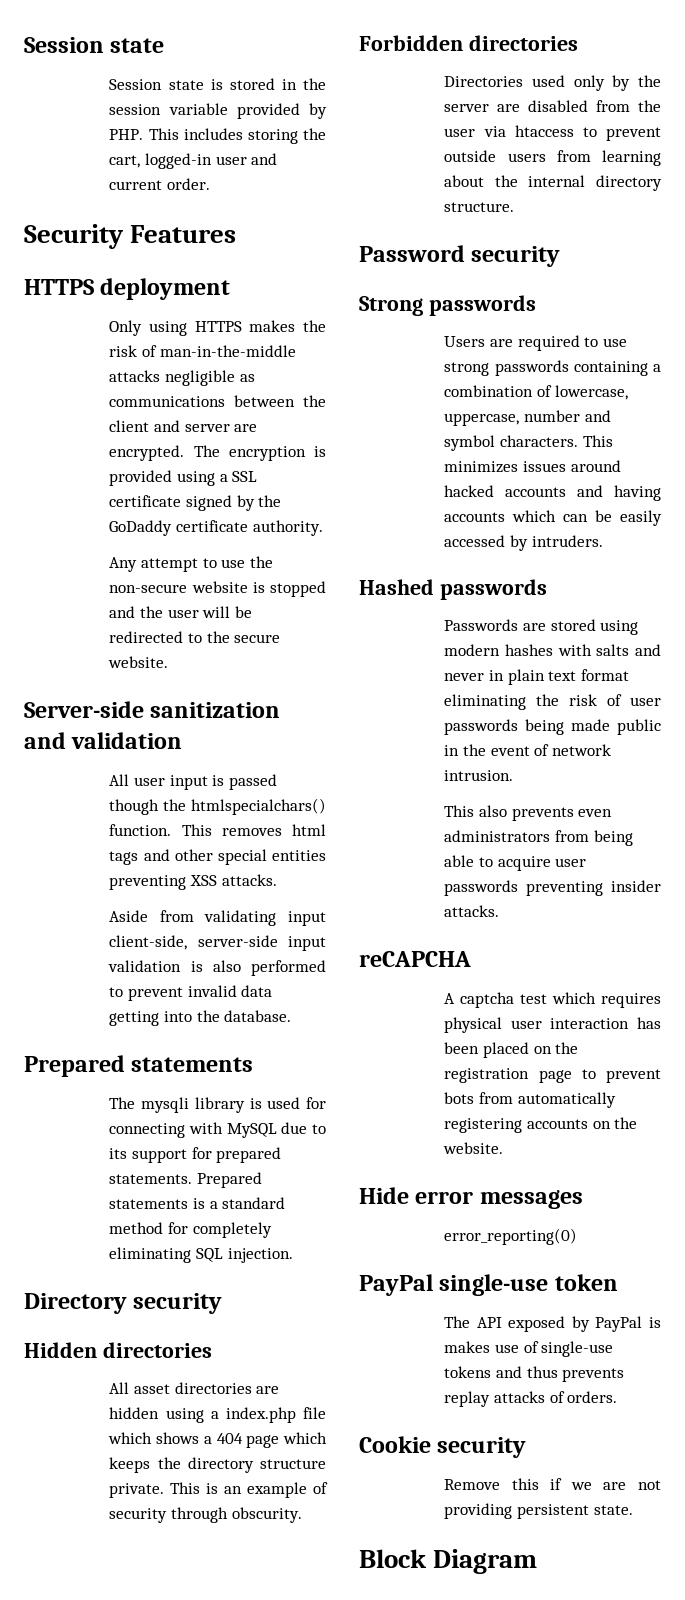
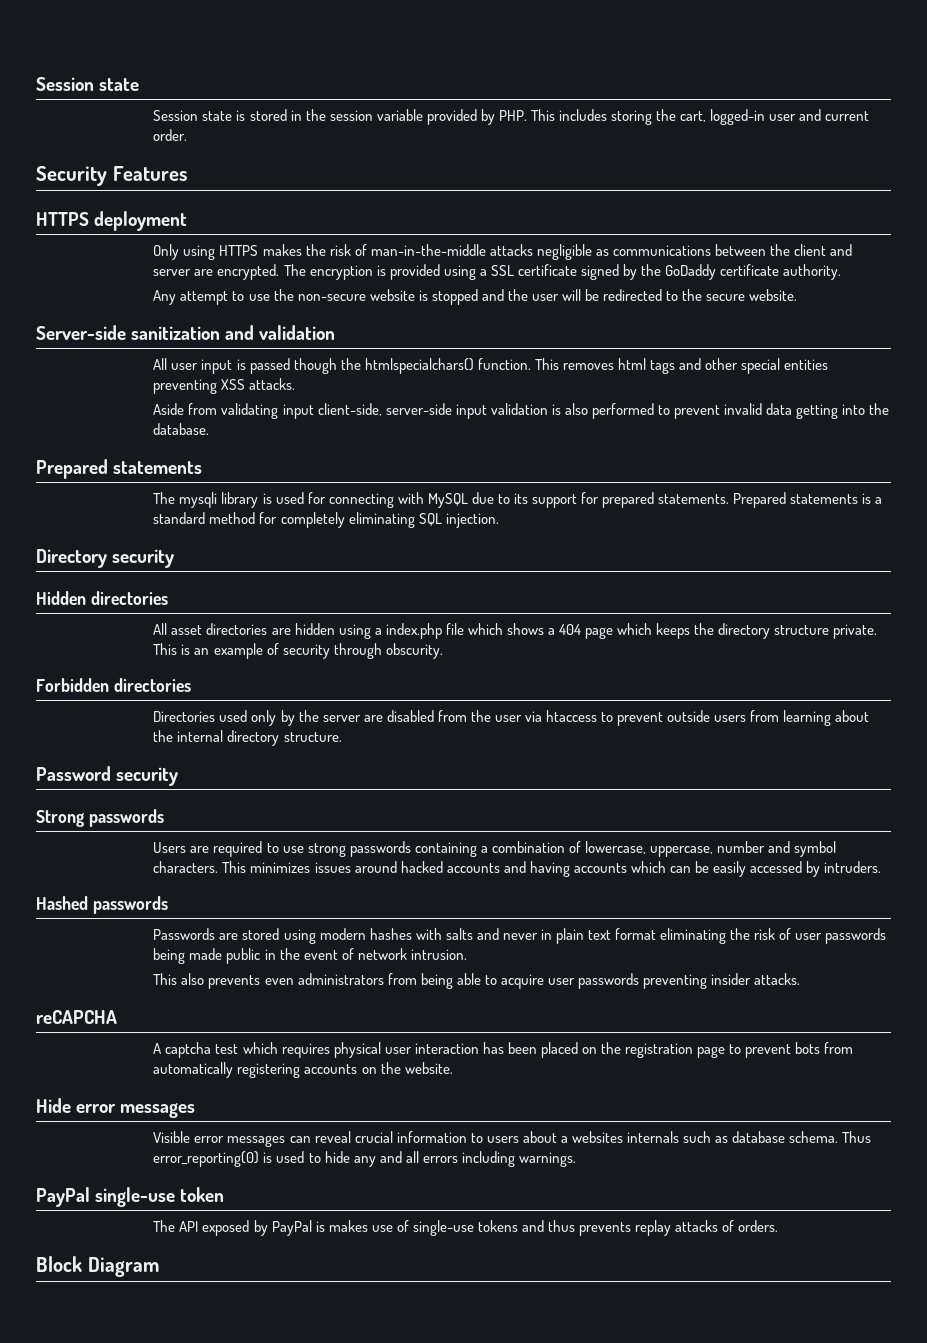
- error_reporting(0)
+ Visible error messages can reveal crucial information to users about a websites internals such as database schema. Thus error_reporting(0) is used to hide any and all errors including warnings.
- Cookie security
- Remove this if we are not providing persistent state.

